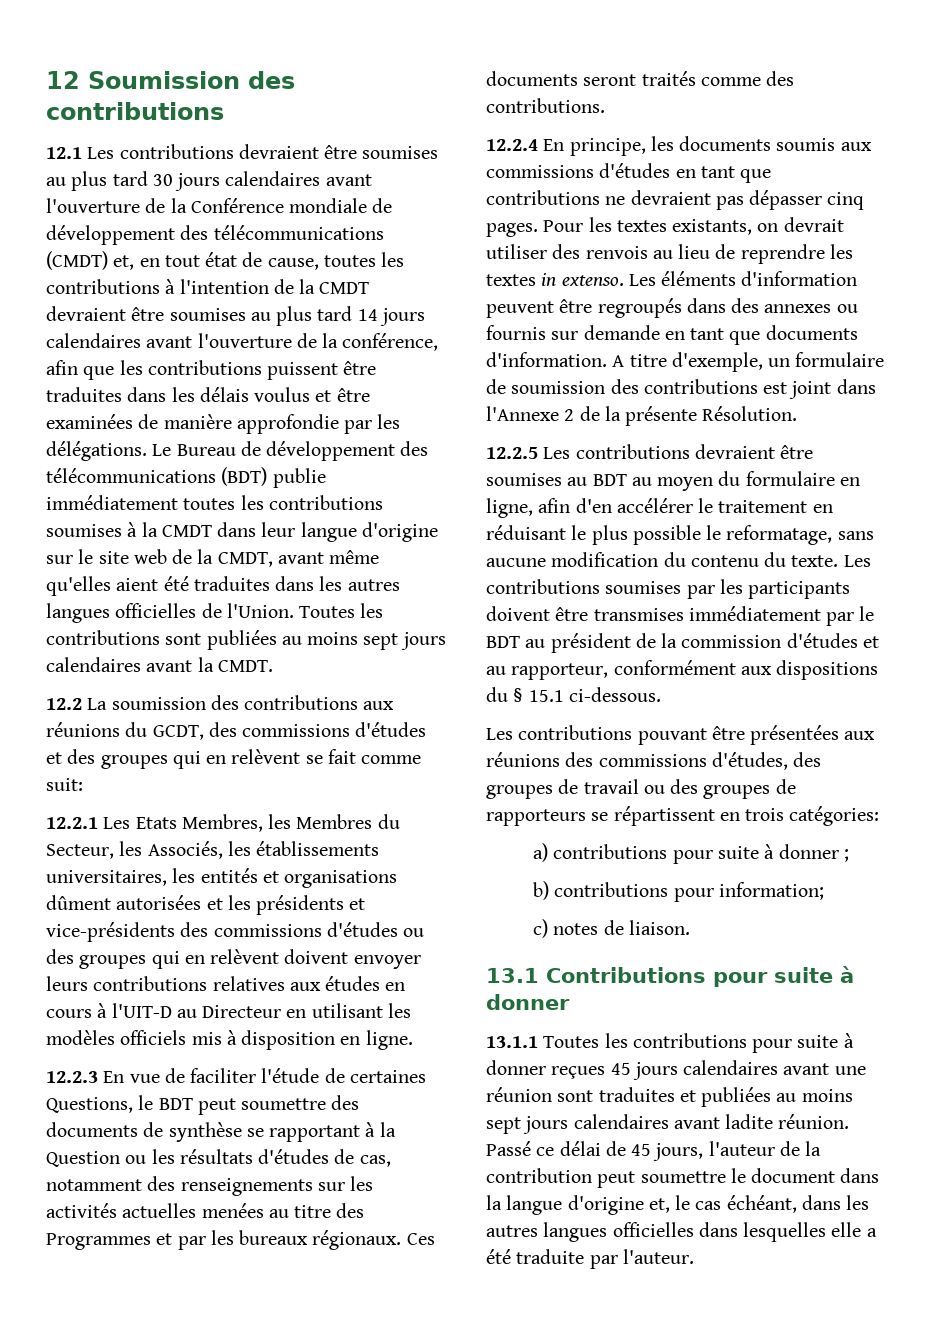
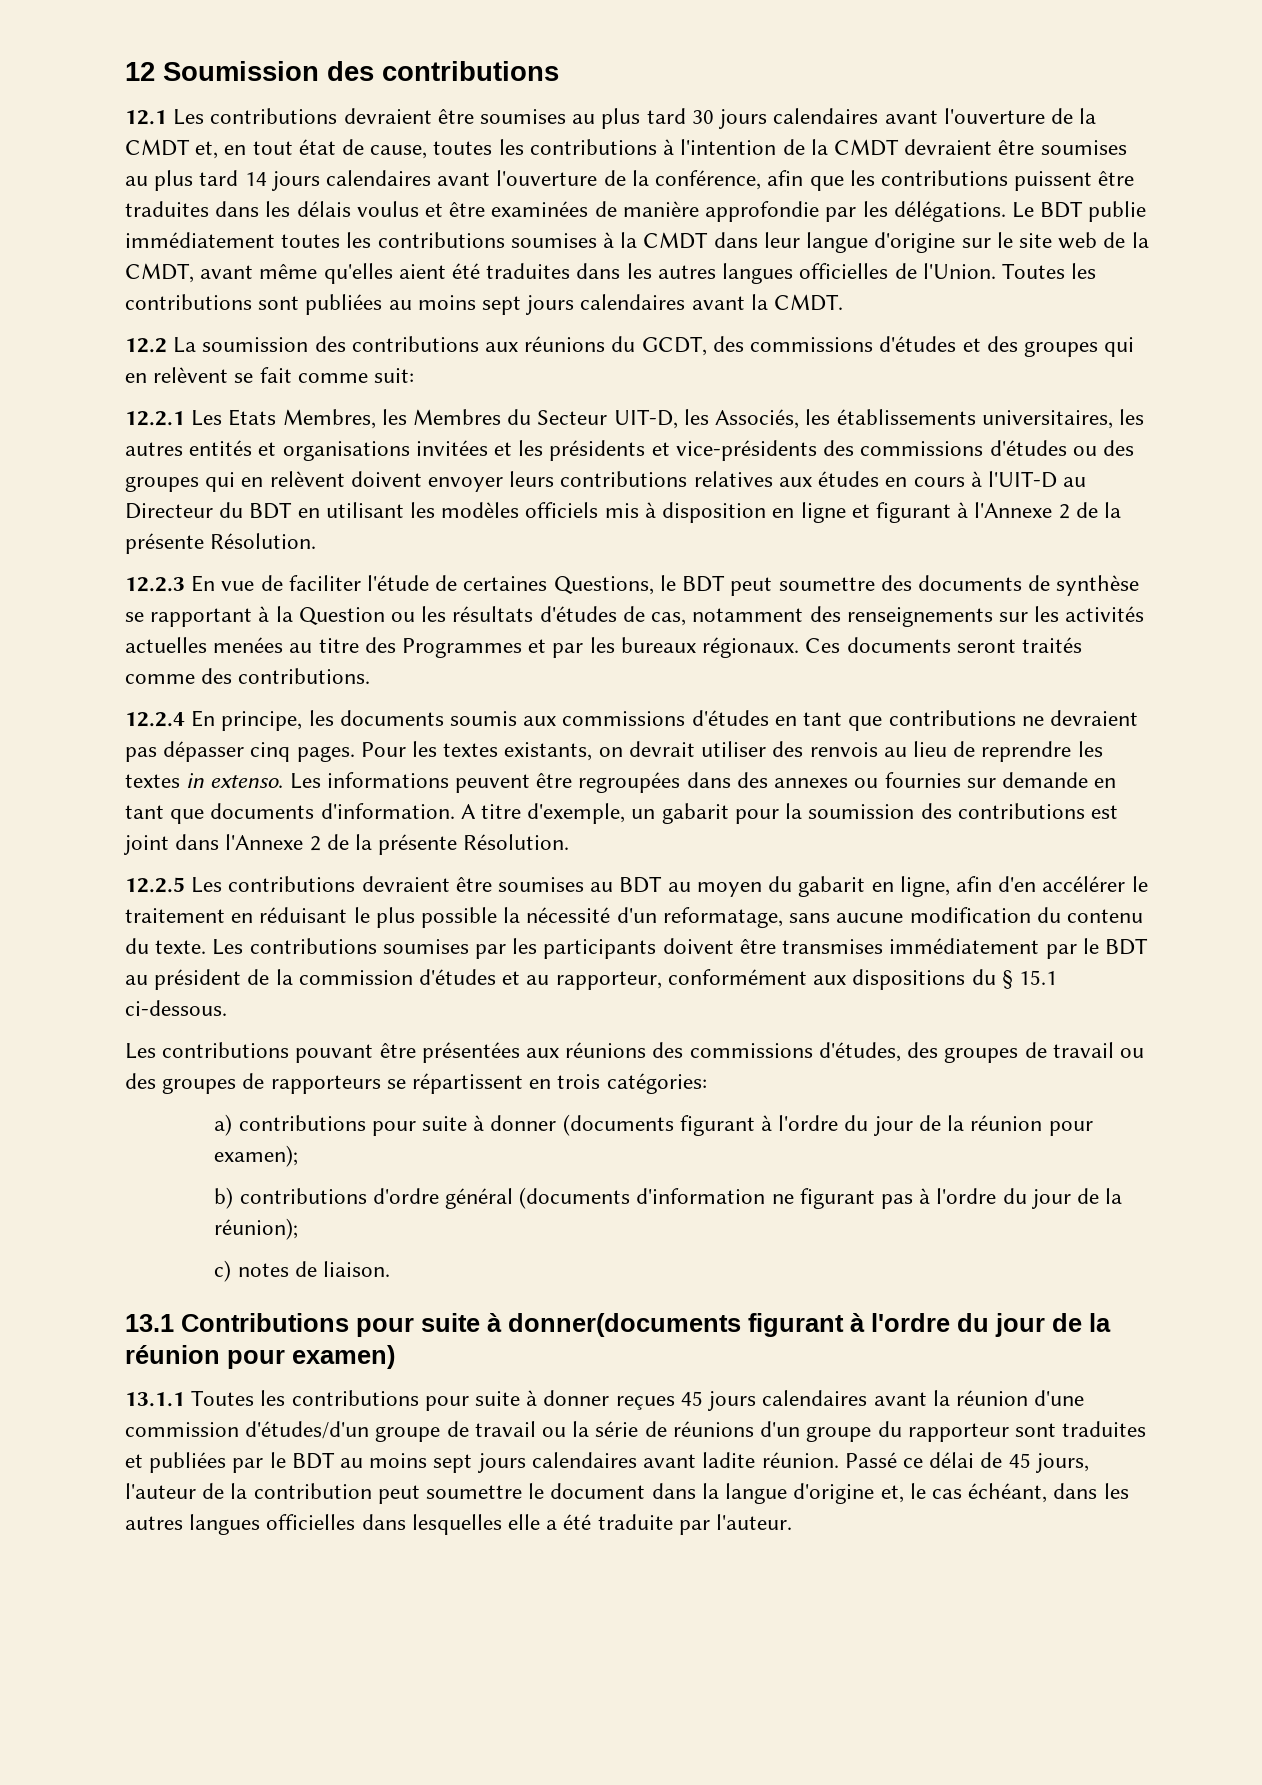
- 12.1 Les contributions devraient être soumises au plus tard 30 jours calendaires avant l'ouverture de la Conférence mondiale de développement des télécommunications (CMDT) et, en tout état de cause, toutes les contributions à l'intention de la CMDT devraient être soumises au plus tard 14 jours calendaires avant l'ouverture de la conférence, afin que les contributions puissent être traduites dans les délais voulus et être examinées de manière approfondie par les délégations.
+ 12.1 Les contributions devraient être soumises au plus tard 30 jours calendaires avant l'ouverture de la CMDT et, en tout état de cause, toutes les contributions à l'intention de la CMDT devraient être soumises au plus tard 14 jours calendaires avant l'ouverture de la conférence, afin que les contributions puissent être traduites dans les délais voulus et être examinées de manière approfondie par les délégations.
- Le Bureau de développement des télécommunications (BDT) publie immédiatement toutes les contributions soumises à la CMDT dans leur langue d'origine sur le site web de la CMDT, avant même qu'elles aient été traduites dans les autres langues officielles de l'Union.
+ Le BDT publie immédiatement toutes les contributions soumises à la CMDT dans leur langue d'origine sur le site web de la CMDT, avant même qu'elles aient été traduites dans les autres langues officielles de l'Union.
- 12.2.1 Les Etats Membres, les Membres du Secteur, les Associés, les établissements universitaires, les entités et organisations dûment autorisées et les présidents et vice-présidents des commissions d'études ou des groupes qui en relèvent doivent envoyer leurs contributions relatives aux études en cours à l'UIT-D au Directeur en utilisant les modèles officiels mis à disposition en ligne.
+ 12.2.1 Les Etats Membres, les Membres du Secteur UIT-D, les Associés, les établissements universitaires, les autres entités et organisations invitées et les présidents et vice-présidents des commissions d'études ou des groupes qui en relèvent doivent envoyer leurs contributions relatives aux études en cours à l'UIT-D au Directeur du BDT en utilisant les modèles officiels mis à disposition en ligne et figurant à l'Annexe 2 de la présente Résolution.
- Les éléments d'information peuvent être regroupés dans des annexes ou fournis sur demande en tant que documents d'information.
+ Les informations peuvent être regroupées dans des annexes ou fournies sur demande en tant que documents d'information.
- A titre d'exemple, un formulaire de soumission des contributions est joint dans l'Annexe 2 de la présente Résolution.
+ A titre d'exemple, un gabarit pour la soumission des contributions est joint dans l'Annexe 2 de la présente Résolution.
- 12.2.5 Les contributions devraient être soumises au BDT au moyen du formulaire en ligne, afin d'en accélérer le traitement en réduisant le plus possible le reformatage, sans aucune modification du contenu du texte.
+ 12.2.5 Les contributions devraient être soumises au BDT au moyen du gabarit en ligne, afin d'en accélérer le traitement en réduisant le plus possible la nécessité d'un reformatage, sans aucune modification du contenu du texte.
- a) contributions pour suite à donner ;
- b) contributions pour information;
+ a) contributions pour suite à donner (documents figurant à l'ordre du jour de la réunion pour examen);
+ b) contributions d'ordre général (documents d'information ne figurant pas à l'ordre du jour de la réunion);
- 13.1 Contributions pour suite à donner
+ 13.1 Contributions pour suite à donner(documents figurant à l'ordre du jour de la réunion pour examen)
- 13.1.1 Toutes les contributions pour suite à donner reçues 45 jours calendaires avant une réunion sont traduites et publiées au moins sept jours calendaires avant ladite réunion.
+ 13.1.1 Toutes les contributions pour suite à donner reçues 45 jours calendaires avant la réunion d'une commission d'études/d'un groupe de travail ou la série de réunions d'un groupe du rapporteur sont traduites et publiées par le BDT au moins sept jours calendaires avant ladite réunion.

